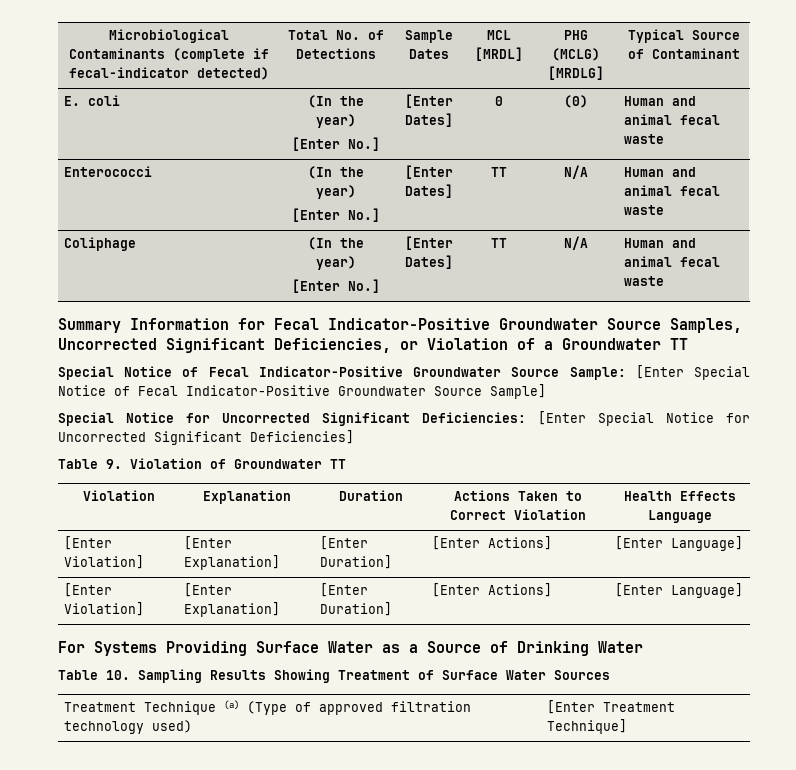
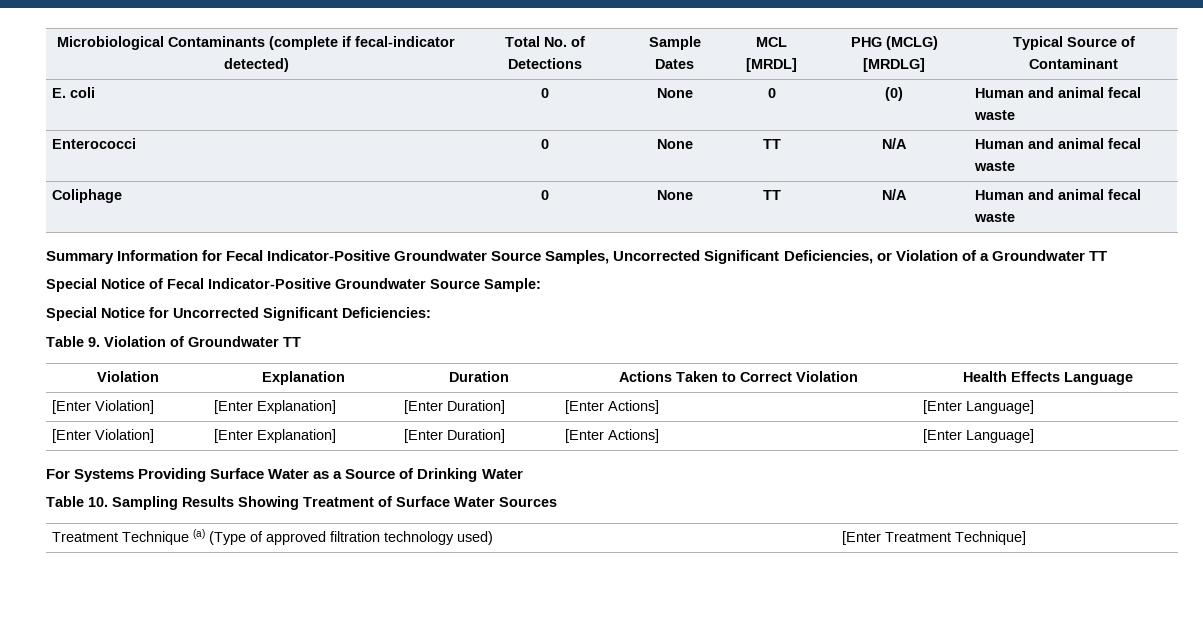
- E. coli | (In the year)
- [Enter No.] | [Enter Dates] | 0 | (0) | Human and animal fecal waste
+ E. coli | 0 | None | 0 | (0) | Human and animal fecal waste
- Enterococci | (In the year)
- [Enter No.] | [Enter Dates] | TT | N/A | Human and animal fecal waste
+ Enterococci | 0 | None | TT | N/A | Human and animal fecal waste
- Coliphage | (In the year)
- [Enter No.] | [Enter Dates] | TT | N/A | Human and animal fecal waste
+ Coliphage | 0 | None | TT | N/A | Human and animal fecal waste
- Special Notice of Fecal Indicator-Positive Groundwater Source Sample: [Enter Special Notice of Fecal Indicator-Positive Groundwater Source Sample]
+ Special Notice of Fecal Indicator-Positive Groundwater Source Sample:
- Special Notice for Uncorrected Significant Deficiencies: [Enter Special Notice for Uncorrected Significant Deficiencies]
+ Special Notice for Uncorrected Significant Deficiencies:

